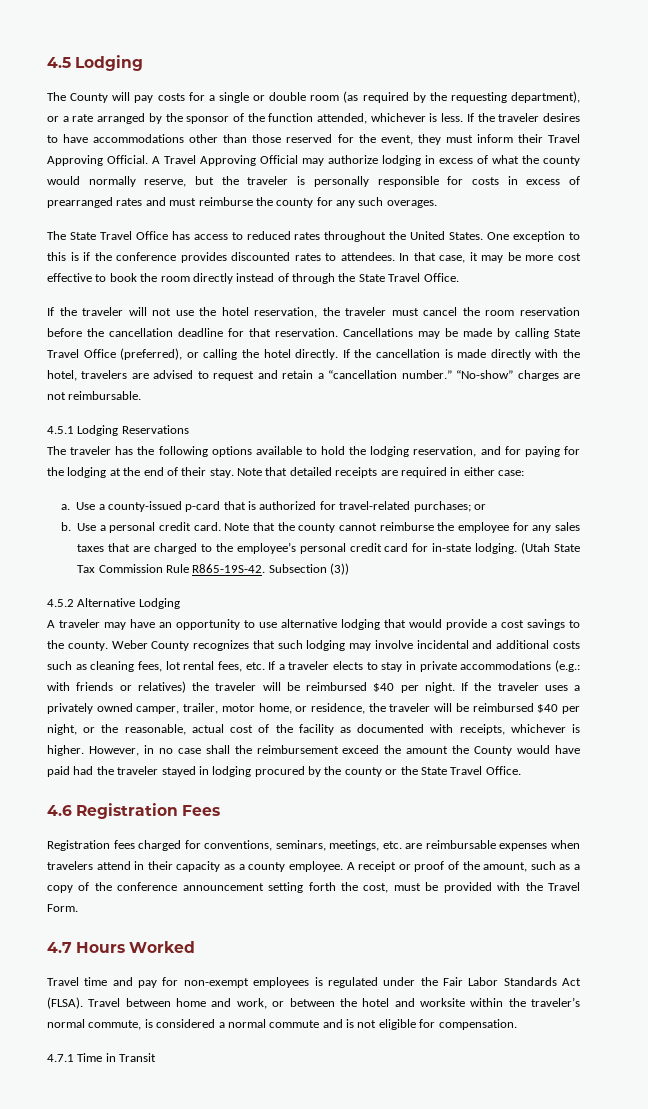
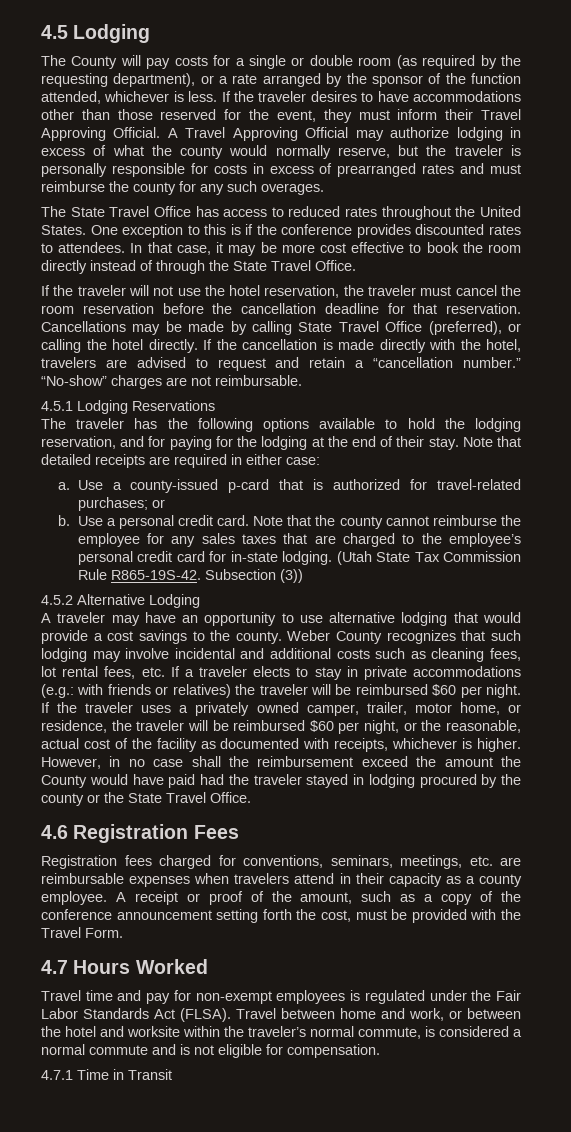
- Weber County recognizes that such lodging may involve incidental and additional costs such as cleaning fees, lot rental fees, etc. If a traveler elects to stay in private accommodations (e.g.: with friends or relatives) the traveler will be reimbursed $40 per night.
+ Weber County recognizes that such lodging may involve incidental and additional costs such as cleaning fees, lot rental fees, etc. If a traveler elects to stay in private accommodations (e.g.: with friends or relatives) the traveler will be reimbursed $60 per night.
- If the traveler uses a privately owned camper, trailer, motor home, or residence, the traveler will be reimbursed $40 per night, or the reasonable, actual cost of the facility as documented with receipts, whichever is higher.
+ If the traveler uses a privately owned camper, trailer, motor home, or residence, the traveler will be reimbursed $60 per night, or the reasonable, actual cost of the facility as documented with receipts, whichever is higher.

